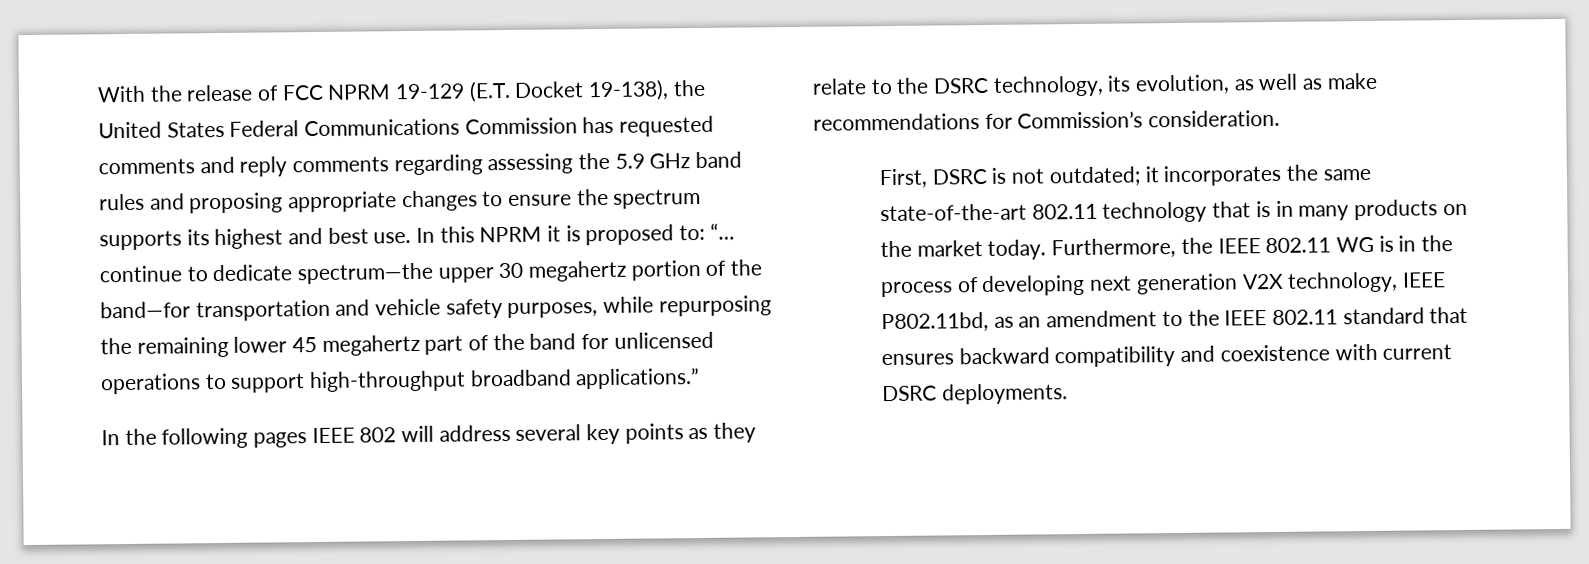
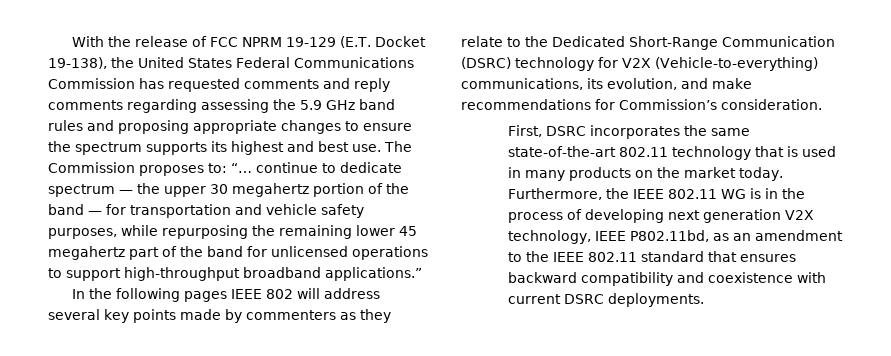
- In this NPRM it is proposed to: “… continue to dedicate spectrum—the upper 30 megahertz portion of the band—for transportation and vehicle safety purposes, while repurposing the remaining lower 45 megahertz part of the band for unlicensed operations to support high-throughput broadband applications.”
+ The Commission proposes to: “… continue to dedicate spectrum — the upper 30 megahertz portion of the band — for transportation and vehicle safety purposes, while repurposing the remaining lower 45 megahertz part of the band for unlicensed operations to support high-throughput broadband applications.”
- In the following pages IEEE 802 will address several key points as they relate to the DSRC technology, its evolution, as well as make recommendations for Commission’s consideration.
+ In the following pages IEEE 802 will address several key points made by commenters as they relate to the Dedicated Short-Range Communication (DSRC) technology for V2X (Vehicle-to-everything) communications, its evolution, and make recommendations for Commission’s consideration.
- First, DSRC is not outdated; it incorporates the same state-of-the-art 802.11 technology that is in many products on the market today.
+ First, DSRC incorporates the same state-of-the-art 802.11 technology that is used in many products on the market today.

